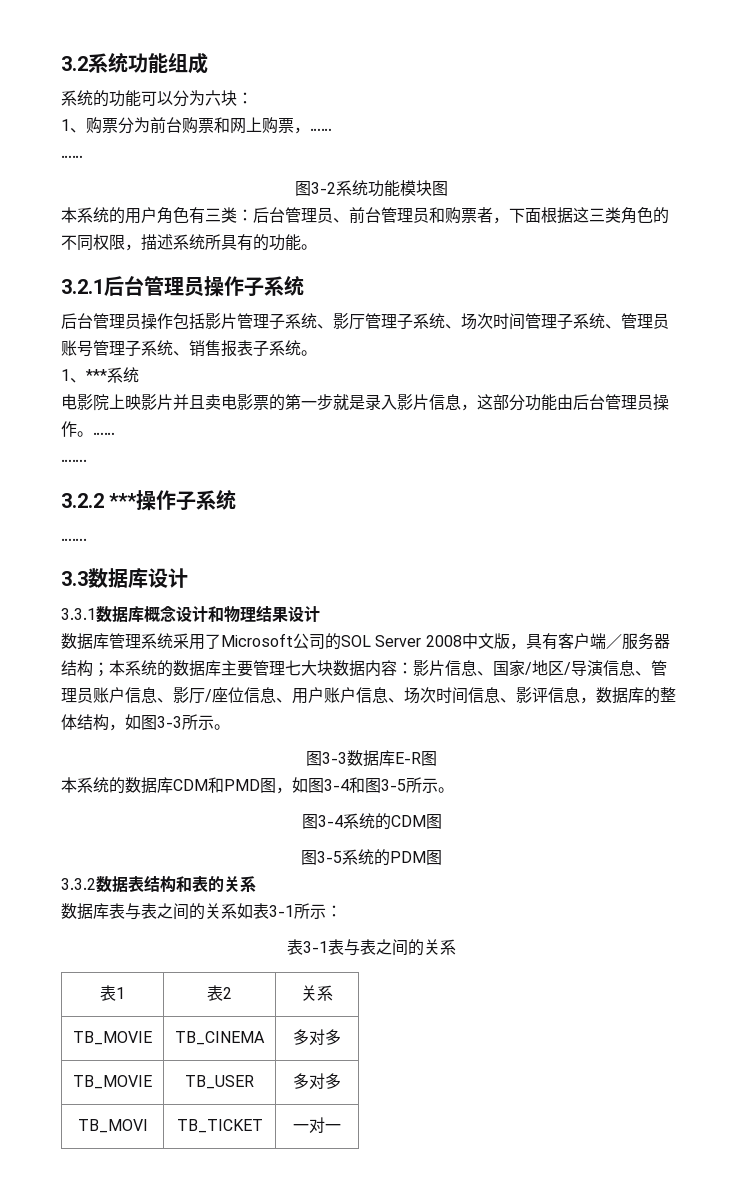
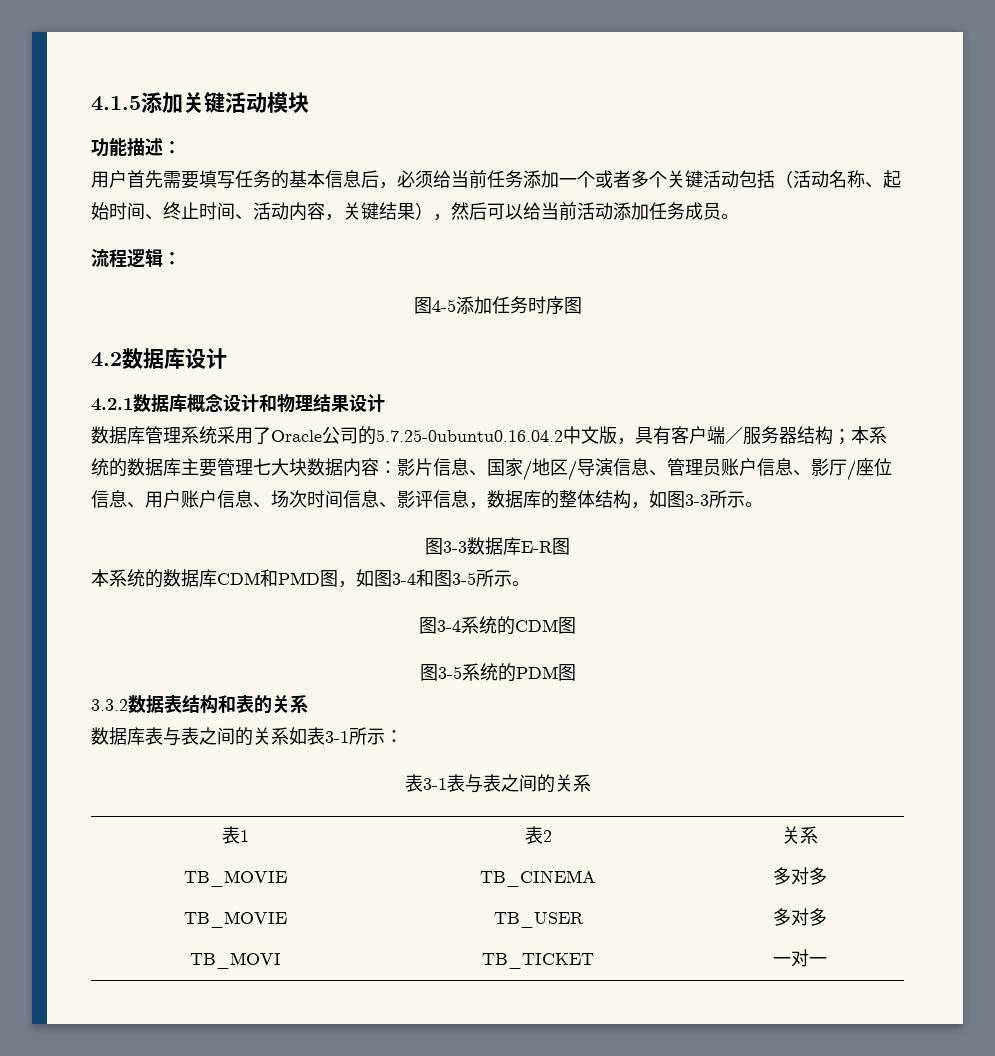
- 3.2系统功能组成
- 系统的功能可以分为六块：
- 1、购票分为前台购票和网上购票，……
- ……
- 图3-2系统功能模块图
- 本系统的用户角色有三类：后台管理员、前台管理员和购票者，下面根据这三类角色的不同权限，描述系统所具有的功能。
- 3.2.1后台管理员操作子系统
- 后台管理员操作包括影片管理子系统、影厅管理子系统、场次时间管理子系统、管理员账号管理子系统、销售报表子系统。
- 1、***系统
- 电影院上映影片并且卖电影票的第一步就是录入影片信息，这部分功能由后台管理员操作。……
- …….
- 3.2.2 ***操作子系统
- …….
- 3.3数据库设计
+ 4.1.5添加关键活动模块
+ 功能描述：
+ 用户首先需要填写任务的基本信息后，必须给当前任务添加一个或者多个关键活动包括（活动名称、起始时间、终止时间、活动内容，关键结果），然后可以给当前活动添加任务成员。
+ 流程逻辑：
+ 图4-5添加任务时序图
+ 4.2数据库设计
- 3.3.1数据库概念设计和物理结果设计
+ 4.2.1数据库概念设计和物理结果设计
- 数据库管理系统采用了Microsoft公司的SOL Server 2008中文版，具有客户端／服务器结构；本系统的数据库主要管理七大块数据内容：影片信息、国家/地区/导演信息、管理员账户信息、影厅/座位信息、用户账户信息、场次时间信息、影评信息，数据库的整体结构，如图3-3所示。
+ 数据库管理系统采用了Oracle公司的5.7.25-0ubuntu0.16.04.2中文版，具有客户端／服务器结构；本系统的数据库主要管理七大块数据内容：影片信息、国家/地区/导演信息、管理员账户信息、影厅/座位信息、用户账户信息、场次时间信息、影评信息，数据库的整体结构，如图3-3所示。

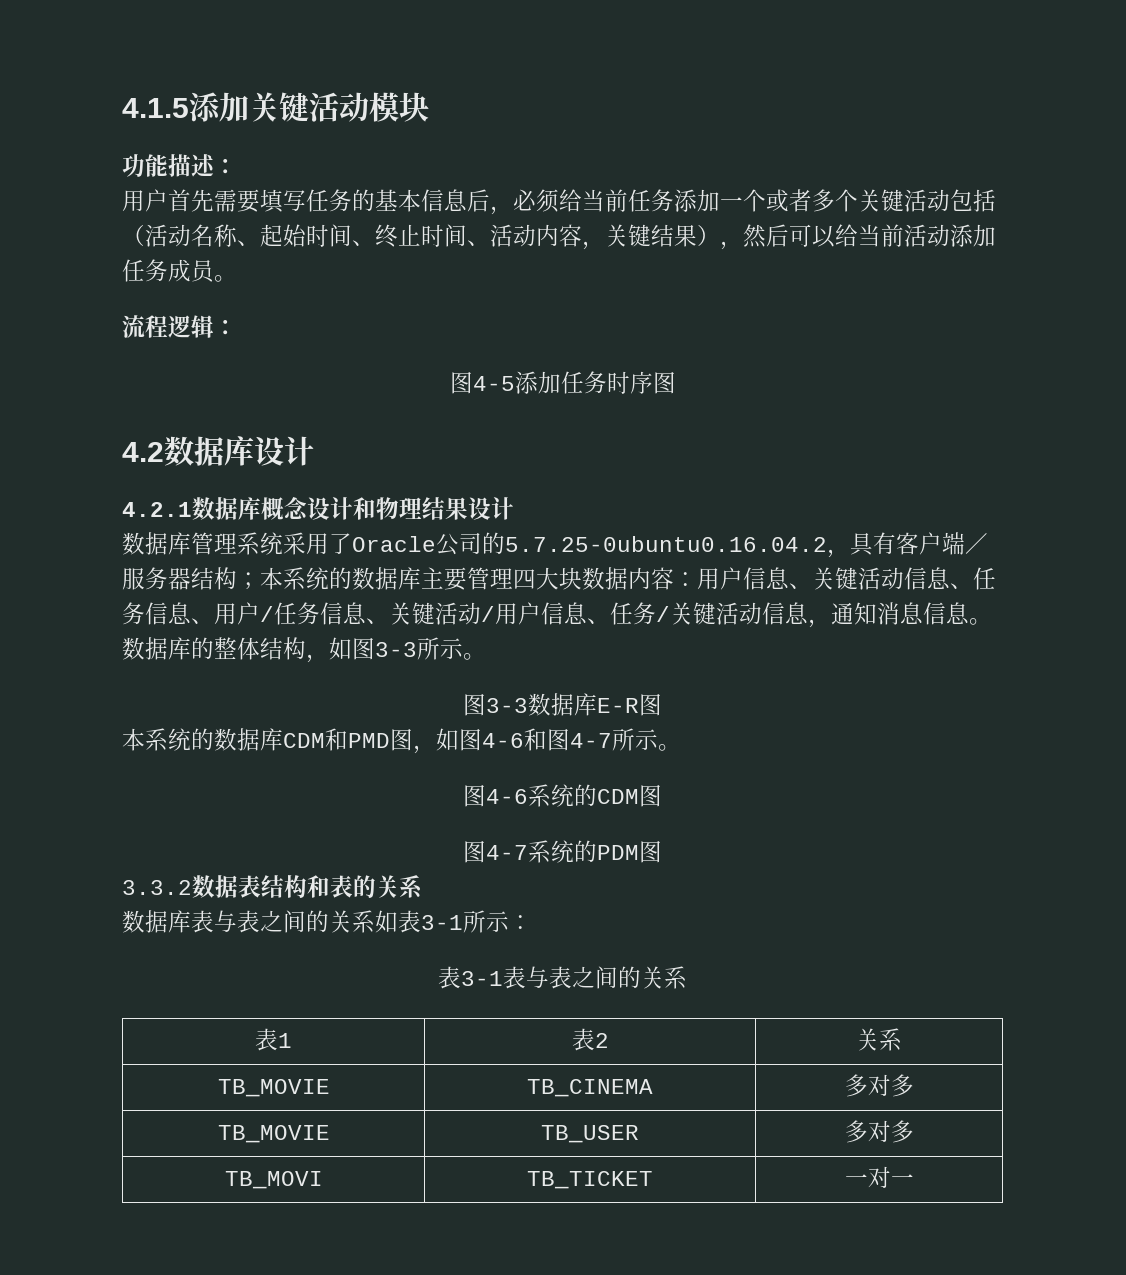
- 数据库管理系统采用了Oracle公司的5.7.25-0ubuntu0.16.04.2中文版，具有客户端／服务器结构；本系统的数据库主要管理七大块数据内容：影片信息、国家/地区/导演信息、管理员账户信息、影厅/座位信息、用户账户信息、场次时间信息、影评信息，数据库的整体结构，如图3-3所示。
+ 数据库管理系统采用了Oracle公司的5.7.25-0ubuntu0.16.04.2，具有客户端／服务器结构；本系统的数据库主要管理四大块数据内容：用户信息、关键活动信息、任务信息、用户/任务信息、关键活动/用户信息、任务/关键活动信息，通知消息信息。数据库的整体结构，如图3-3所示。
- 本系统的数据库CDM和PMD图，如图3-4和图3-5所示。
- 图3-4系统的CDM图
+ 本系统的数据库CDM和PMD图，如图4-6和图4-7所示。
+ 图4-6系统的CDM图
- 图3-5系统的PDM图
+ 图4-7系统的PDM图

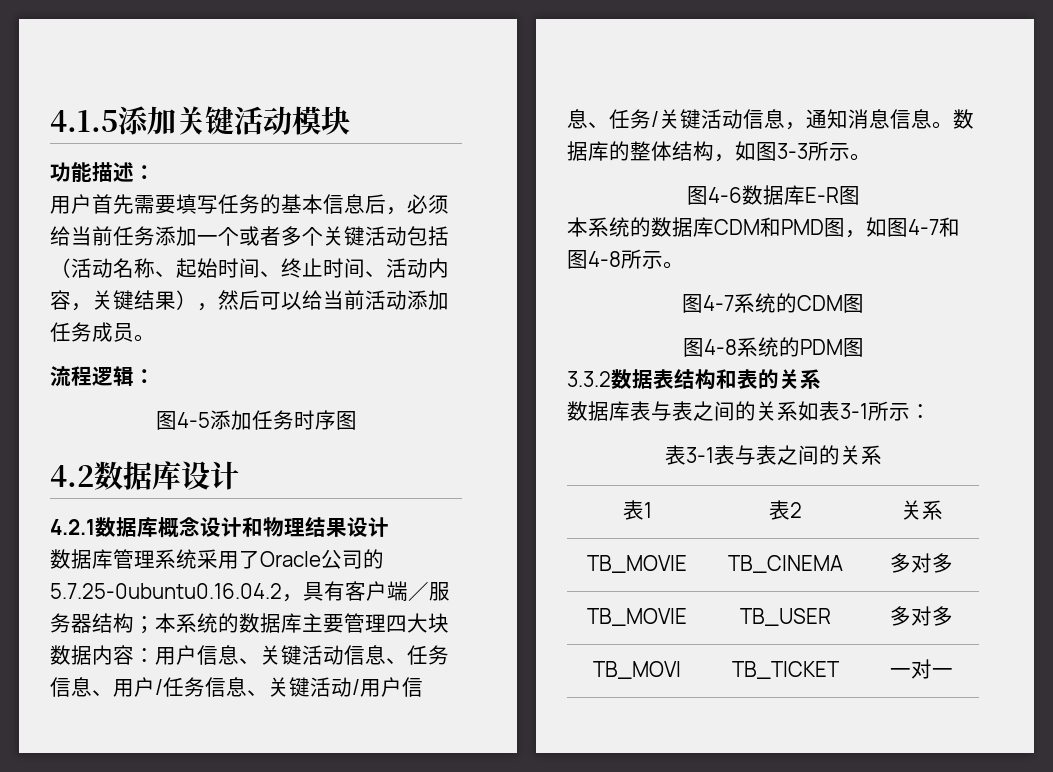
- 图3-3数据库E-R图
+ 图4-6数据库E-R图
- 本系统的数据库CDM和PMD图，如图4-6和图4-7所示。
- 图4-6系统的CDM图
+ 本系统的数据库CDM和PMD图，如图4-7和图4-8所示。
+ 图4-7系统的CDM图
- 图4-7系统的PDM图
+ 图4-8系统的PDM图

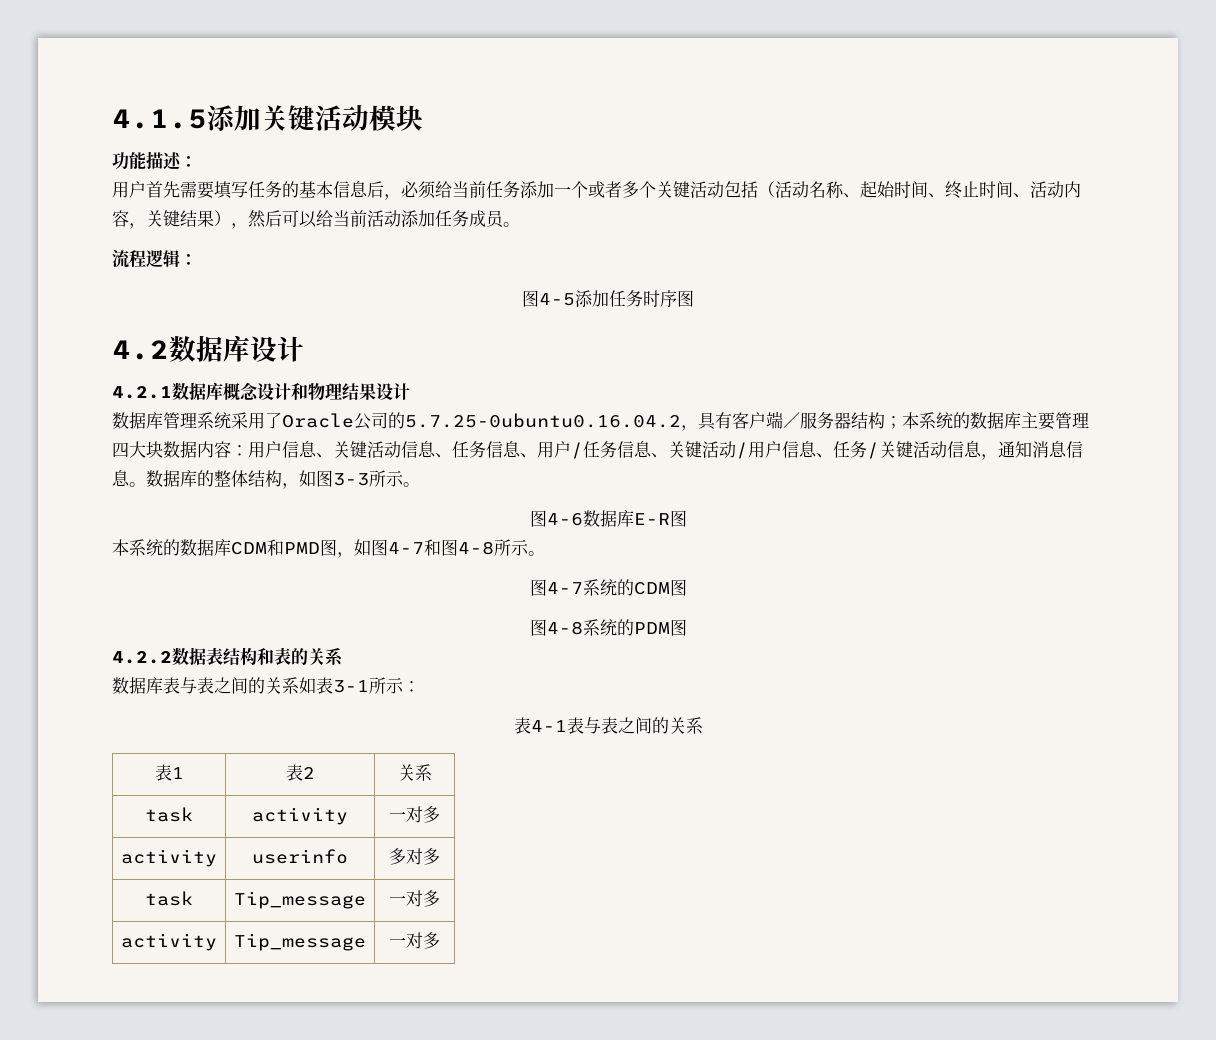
- 3.3.2数据表结构和表的关系
+ 4.2.2数据表结构和表的关系
- 表3-1表与表之间的关系
+ 表4-1表与表之间的关系
- TB_MOVIE | TB_CINEMA | 多对多
- TB_MOVIE | TB_USER | 多对多
- TB_MOVI | TB_TICKET | 一对一
+ task | activity | 一对多
+ activity | userinfo | 多对多
+ task | Tip_message | 一对多
+ activity | Tip_message | 一对多

